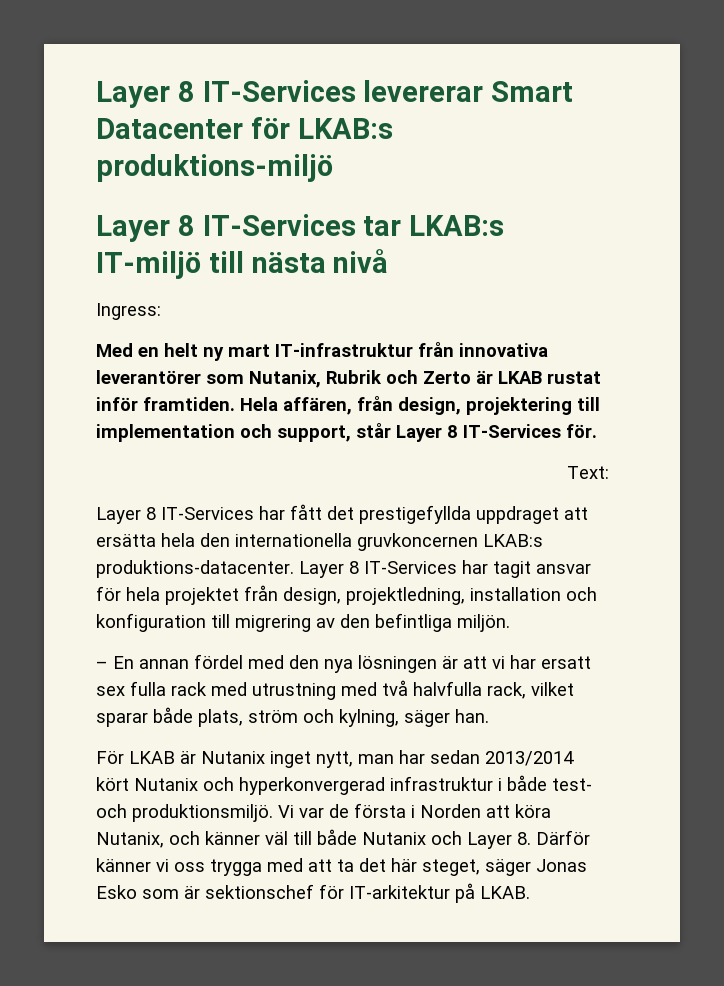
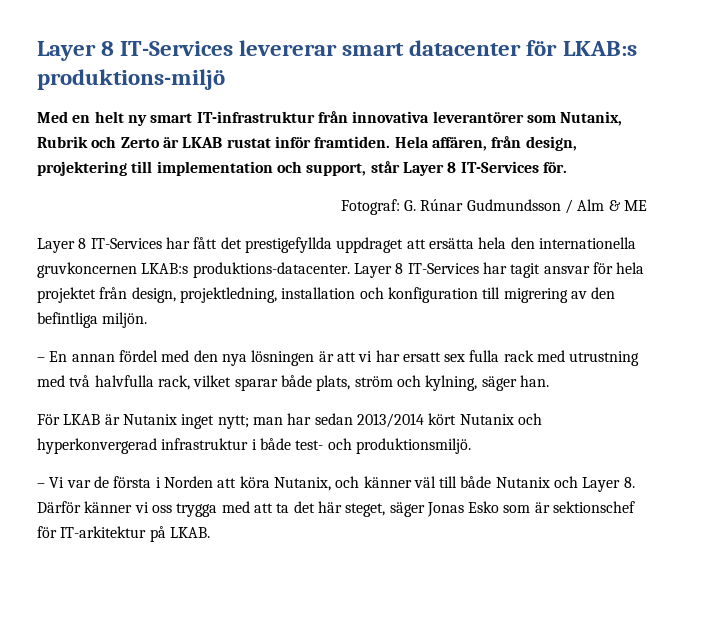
- Layer 8 IT-Services levererar Smart Datacenter för LKAB:s produktions-miljö
+ Layer 8 IT-Services levererar smart datacenter för LKAB:s produktions-miljö
- Layer 8 IT-Services tar LKAB:s IT-miljö till nästa nivå
- Ingress:
- Med en helt ny mart IT-infrastruktur från innovativa leverantörer som Nutanix, Rubrik och Zerto är LKAB rustat inför framtiden.
+ Med en helt ny smart IT-infrastruktur från innovativa leverantörer som Nutanix, Rubrik och Zerto är LKAB rustat inför framtiden.
- Text:
+ Fotograf: G. Rúnar Gudmundsson / Alm & ME
- För LKAB är Nutanix inget nytt, man har sedan 2013/2014 kört Nutanix och hyperkonvergerad infrastruktur i både test- och produktionsmiljö. Vi var de första i Norden att köra Nutanix, och känner väl till både Nutanix och Layer 8. Därför känner vi oss trygga med att ta det här steget, säger Jonas Esko som är sektionschef för IT-arkitektur på LKAB.
+ För LKAB är Nutanix inget nytt; man har sedan 2013/2014 kört Nutanix och hyperkonvergerad infrastruktur i både test- och produktionsmiljö.
+ – Vi var de första i Norden att köra Nutanix, och känner väl till både Nutanix och Layer 8. Därför känner vi oss trygga med att ta det här steget, säger Jonas Esko som är sektionschef för IT-arkitektur på LKAB.

